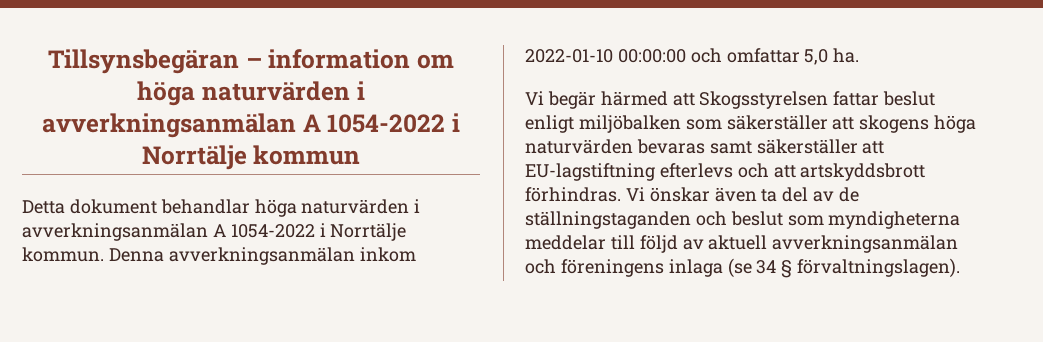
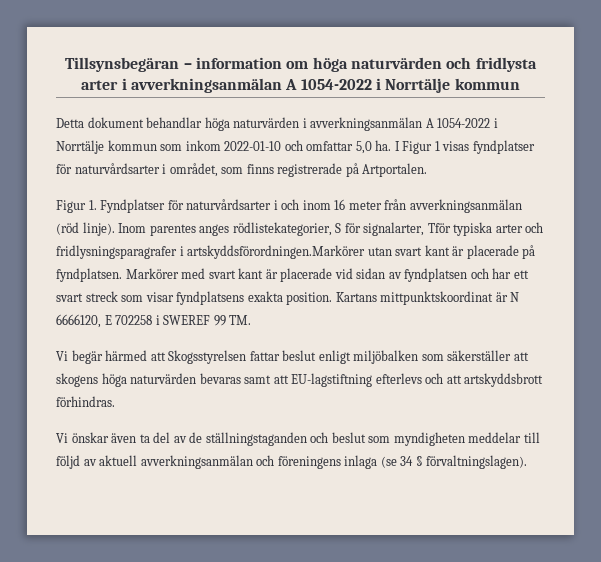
- Tillsynsbegäran – information om höga naturvärden i avverkningsanmälan A 1054-2022 i Norrtälje kommun
+ Tillsynsbegäran – information om höga naturvärden och fridlysta arter i avverkningsanmälan A 1054-2022 i Norrtälje kommun
- Detta dokument behandlar höga naturvärden i avverkningsanmälan A 1054-2022 i Norrtälje kommun. Denna avverkningsanmälan inkom 2022-01-10 00:00:00 och omfattar 5,0 ha.
+ Detta dokument behandlar höga naturvärden i avverkningsanmälan A 1054-2022 i Norrtälje kommun som inkom 2022-01-10 och omfattar 5,0 ha. I Figur 1 visas fyndplatser för naturvårdsarter i området, som finns registrerade på Artportalen.
+ Figur 1. Fyndplatser för naturvårdsarter i och inom 16 meter från avverkningsanmälan (röd linje). Inom parentes anges rödlistekategorier, S för signalarter, Tför typiska arter och fridlysningsparagrafer i artskyddsförordningen.Markörer utan svart kant är placerade på fyndplatsen. Markörer med svart kant är placerade vid sidan av fyndplatsen och har ett svart streck som visar fyndplatsens exakta position. Kartans mittpunktskoordinat är N 6666120, E 702258 i SWEREF 99 TM.
- Vi begär härmed att Skogsstyrelsen fattar beslut enligt miljöbalken som säkerställer att skogens höga naturvärden bevaras samt säkerställer att EU-lagstiftning efterlevs och att artskyddsbrott förhindras. Vi önskar även ta del av de ställningstaganden och beslut som myndigheterna meddelar till följd av aktuell avverkningsanmälan och föreningens inlaga (se 34 § förvaltningslagen).
+ Vi begär härmed att Skogsstyrelsen fattar beslut enligt miljöbalken som säkerställer att skogens höga naturvärden bevaras samt att EU-lagstiftning efterlevs och att artskyddsbrott förhindras.
+ Vi önskar även ta del av de ställningstaganden och beslut som myndigheten meddelar till följd av aktuell avverkningsanmälan och föreningens inlaga (se 34 § förvaltningslagen).

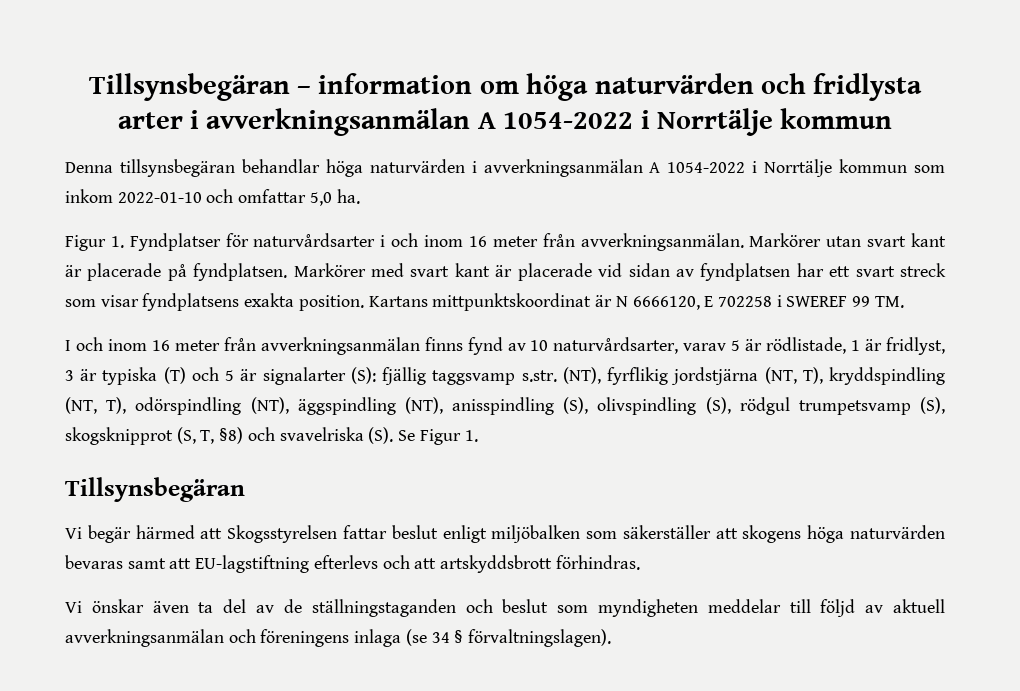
- Detta dokument behandlar höga naturvärden i avverkningsanmälan A 1054-2022 i Norrtälje kommun som inkom 2022-01-10 och omfattar 5,0 ha. I Figur 1 visas fyndplatser för naturvårdsarter i området, som finns registrerade på Artportalen.
+ Denna tillsynsbegäran behandlar höga naturvärden i avverkningsanmälan A 1054-2022 i Norrtälje kommun som inkom 2022-01-10 och omfattar 5,0 ha.
- Figur 1. Fyndplatser för naturvårdsarter i och inom 16 meter från avverkningsanmälan (röd linje). Inom parentes anges rödlistekategorier, S för signalarter, Tför typiska arter och fridlysningsparagrafer i artskyddsförordningen.Markörer utan svart kant är placerade på fyndplatsen.
+ Figur 1. Fyndplatser för naturvårdsarter i och inom 16 meter från avverkningsanmälan. Markörer utan svart kant är placerade på fyndplatsen.
- Markörer med svart kant är placerade vid sidan av fyndplatsen och har ett svart streck som visar fyndplatsens exakta position.
+ Markörer med svart kant är placerade vid sidan av fyndplatsen har ett svart streck som visar fyndplatsens exakta position.
+ I och inom 16 meter från avverkningsanmälan finns fynd av 10 naturvårdsarter, varav 5 är rödlistade, 1 är fridlyst, 3 är typiska (T) och 5 är signalarter (S): fjällig taggsvamp s.str. (NT), fyrflikig jordstjärna (NT, T), kryddspindling (NT, T), odörspindling (NT), äggspindling (NT), anisspindling (S), olivspindling (S), rödgul trumpetsvamp (S), skogsknipprot (S, T, §8) och svavelriska (S). Se Figur 1.
+ Tillsynsbegäran

